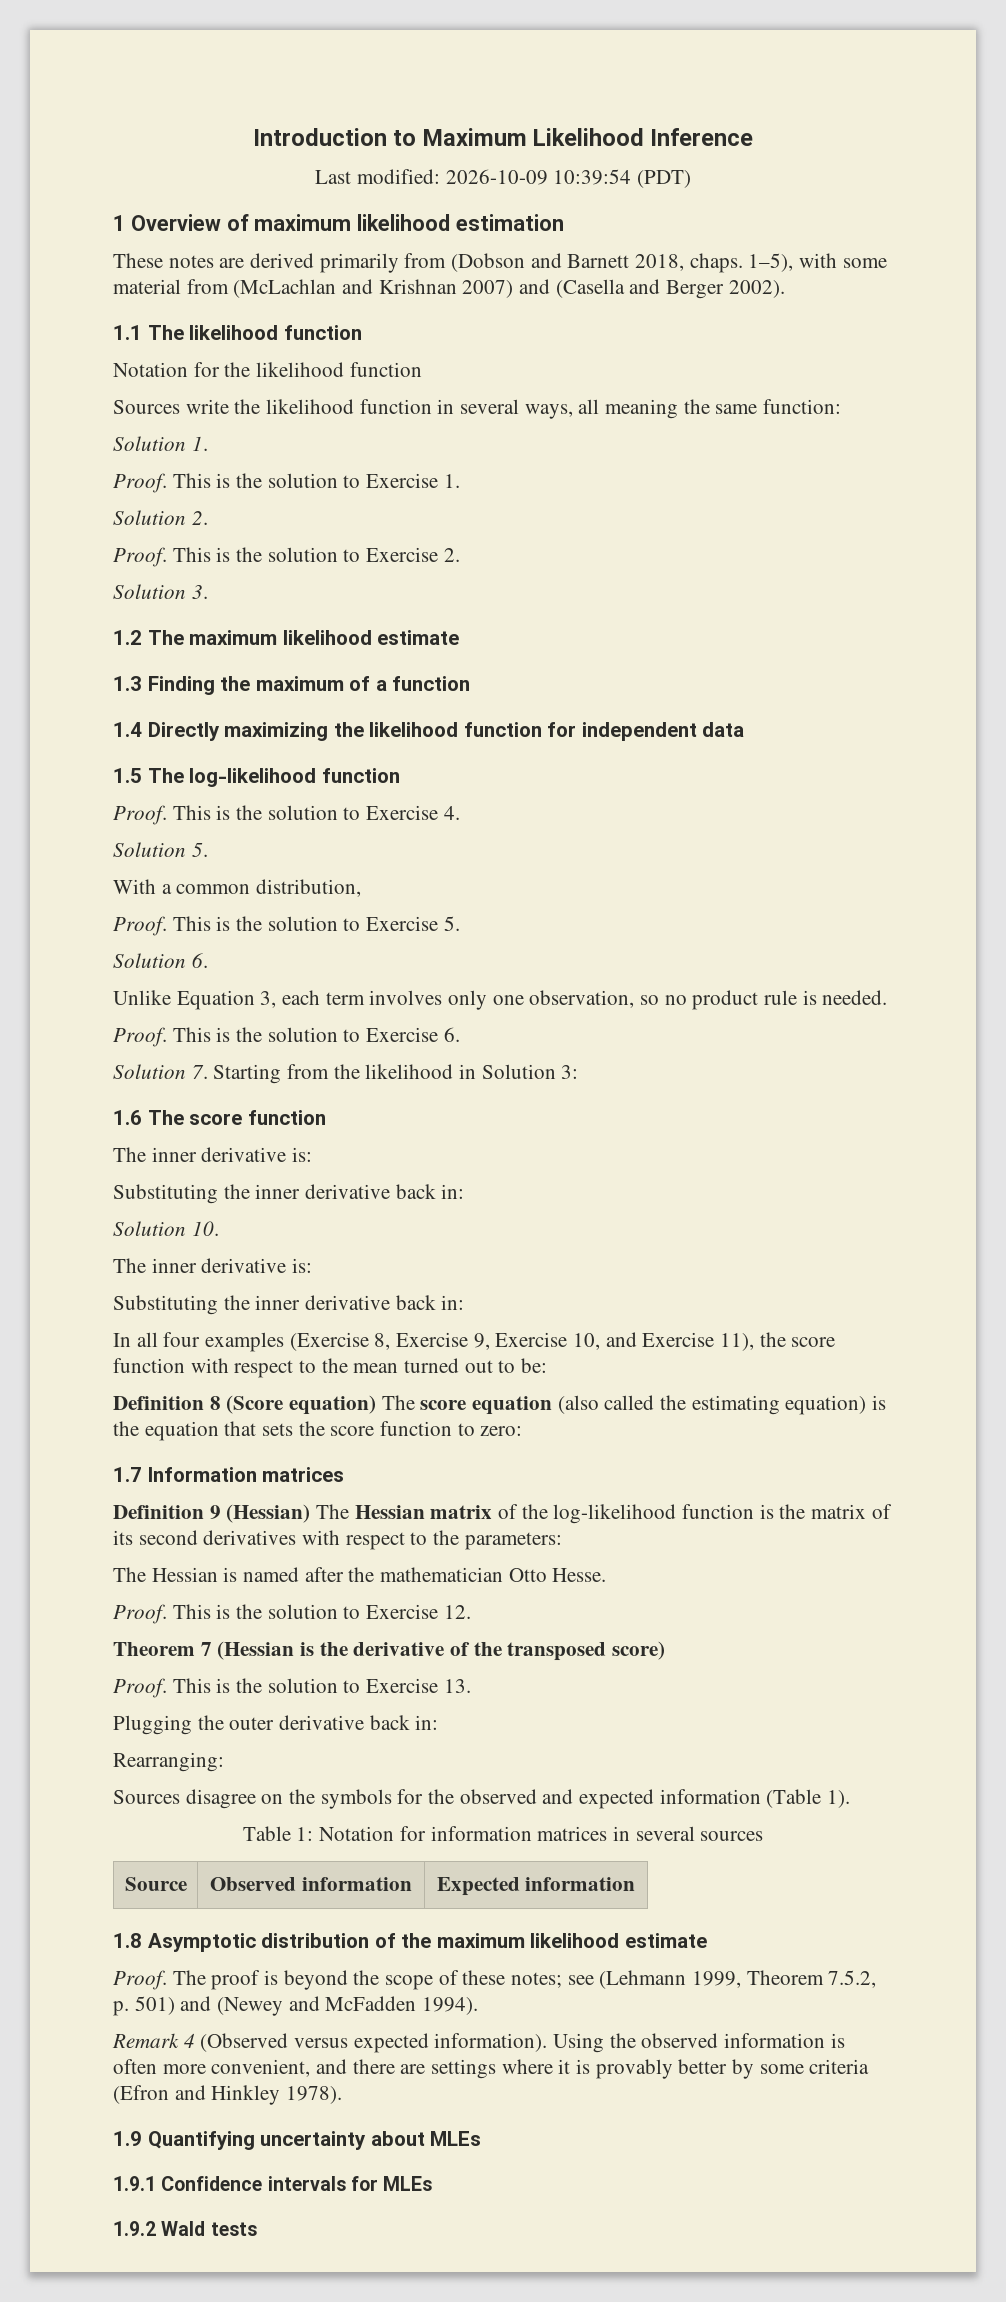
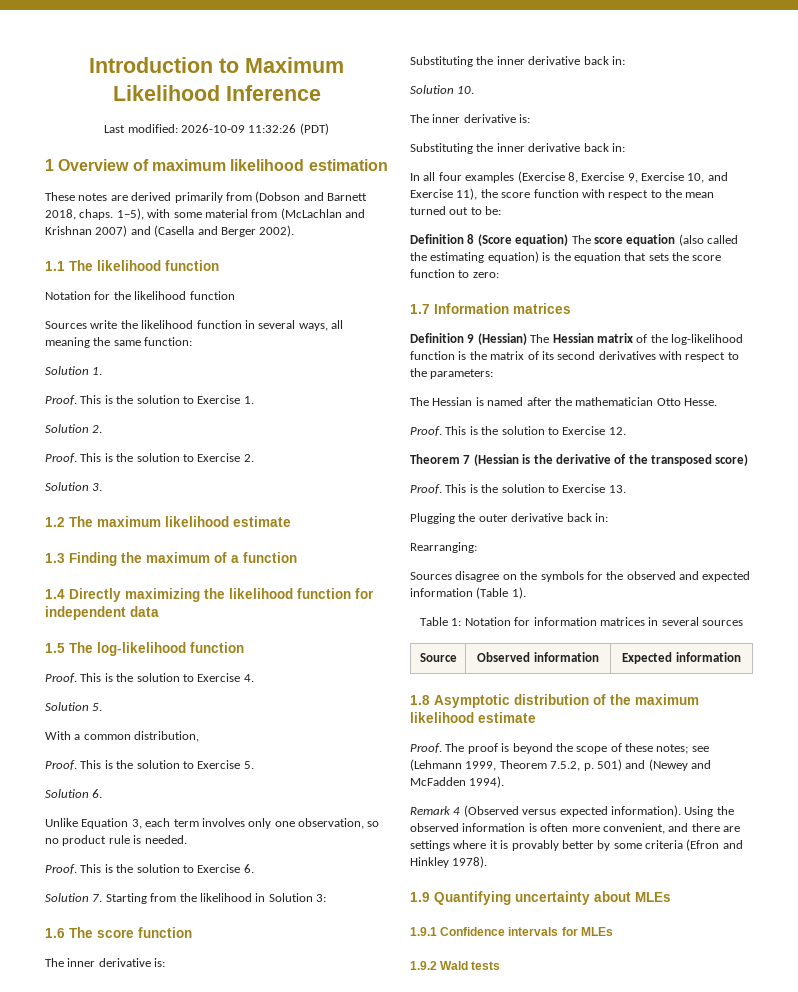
- Last modified: 2026-10-09 10:39:54 (PDT)
+ Last modified: 2026-10-09 11:32:26 (PDT)

